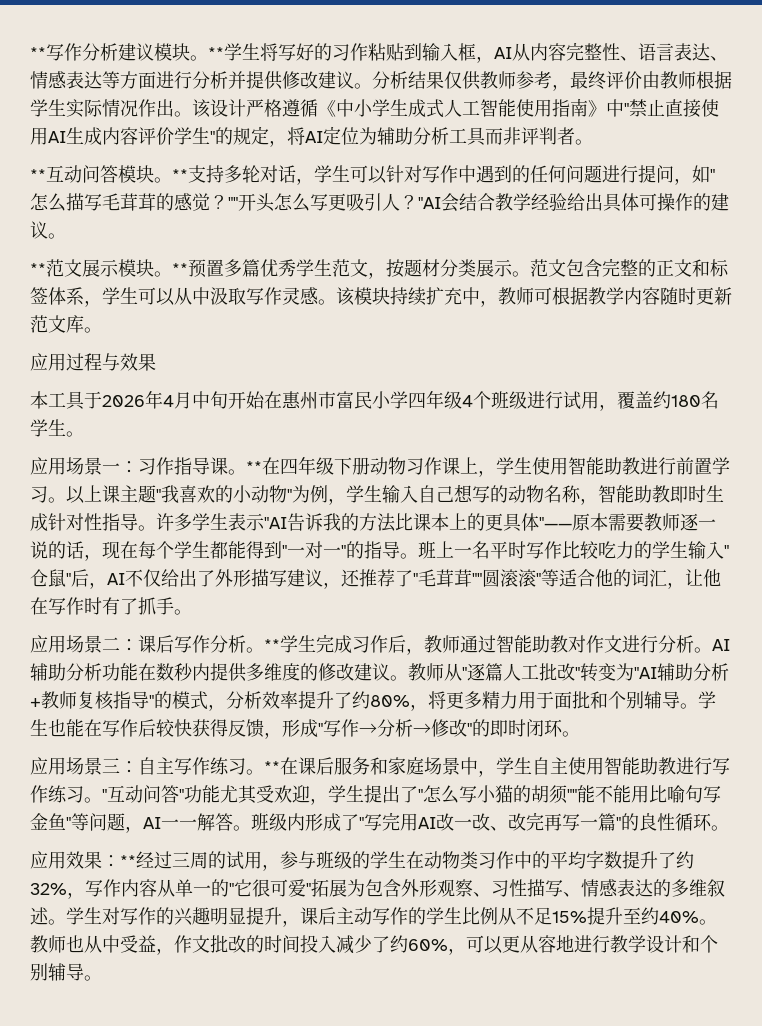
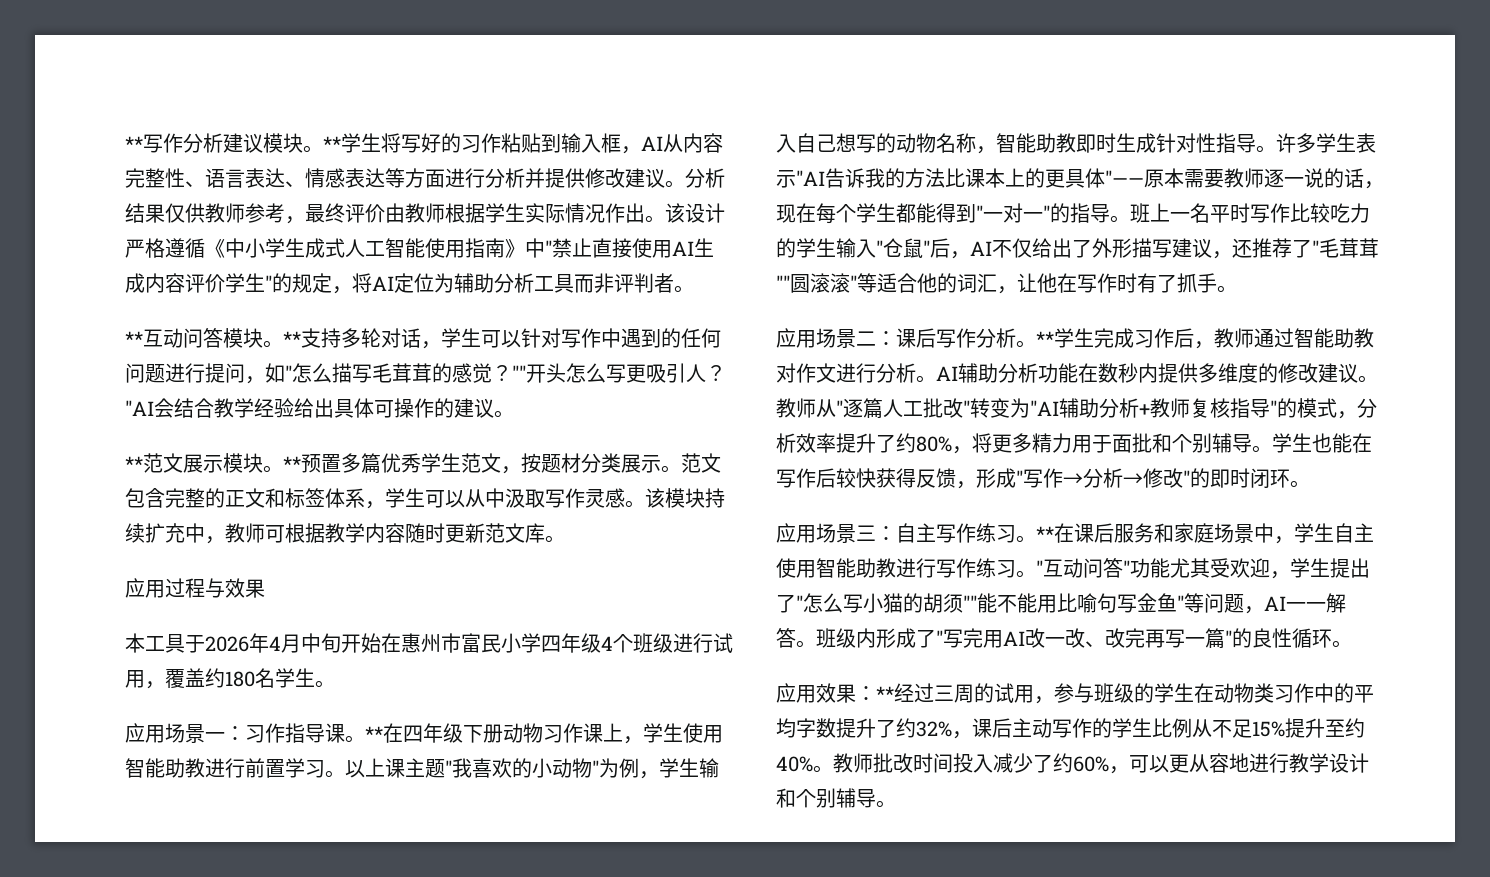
- 应用效果：**经过三周的试用，参与班级的学生在动物类习作中的平均字数提升了约32%，写作内容从单一的"它很可爱"拓展为包含外形观察、习性描写、情感表达的多维叙述。学生对写作的兴趣明显提升，课后主动写作的学生比例从不足15%提升至约40%。
+ 应用效果：**经过三周的试用，参与班级的学生在动物类习作中的平均字数提升了约32%，课后主动写作的学生比例从不足15%提升至约40%。
- 教师也从中受益，作文批改的时间投入减少了约60%，可以更从容地进行教学设计和个别辅导。
+ 教师批改时间投入减少了约60%，可以更从容地进行教学设计和个别辅导。

